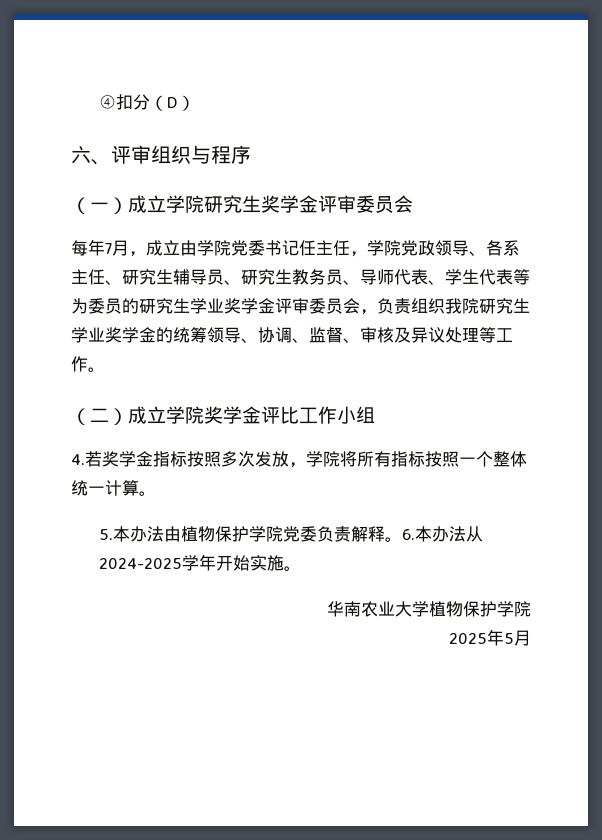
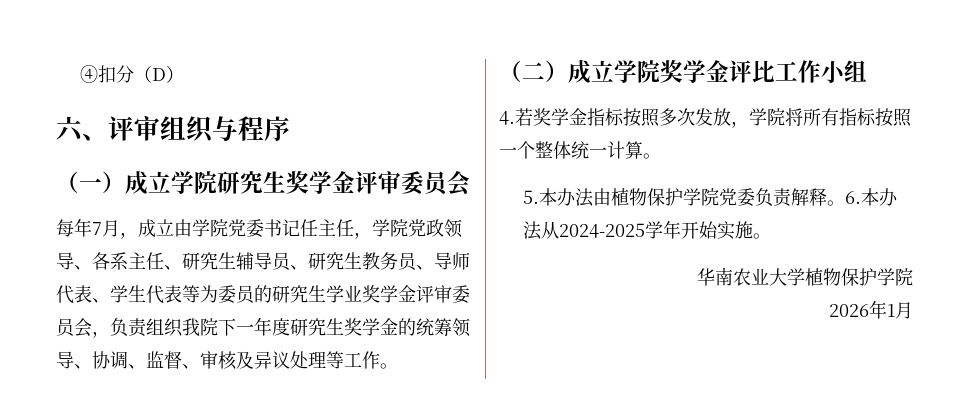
- 每年7月，成立由学院党委书记任主任，学院党政领导、各系主任、研究生辅导员、研究生教务员、导师代表、学生代表等为委员的研究生学业奖学金评审委员会，负责组织我院研究生学业奖学金的统筹领导、协调、监督、审核及异议处理等工作。
+ 每年7月，成立由学院党委书记任主任，学院党政领导、各系主任、研究生辅导员、研究生教务员、导师代表、学生代表等为委员的研究生学业奖学金评审委员会，负责组织我院下一年度研究生奖学金的统筹领导、协调、监督、审核及异议处理等工作。
- 2025年5月
+ 2026年1月

